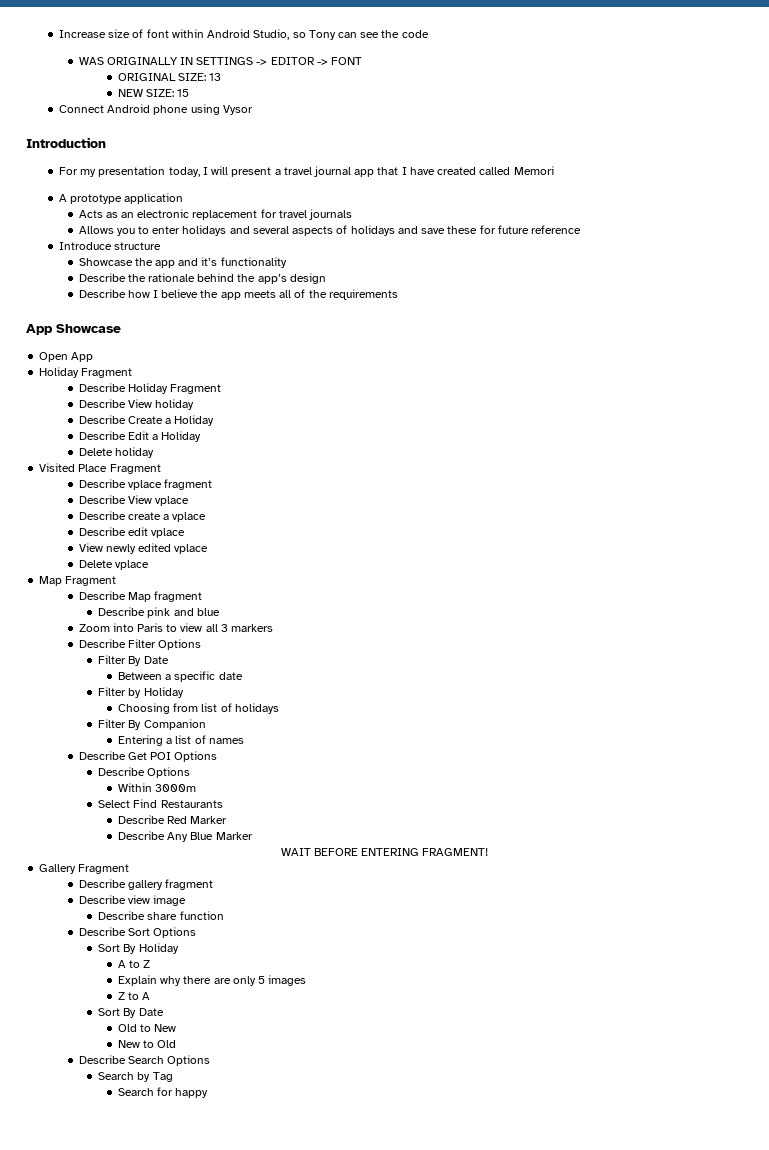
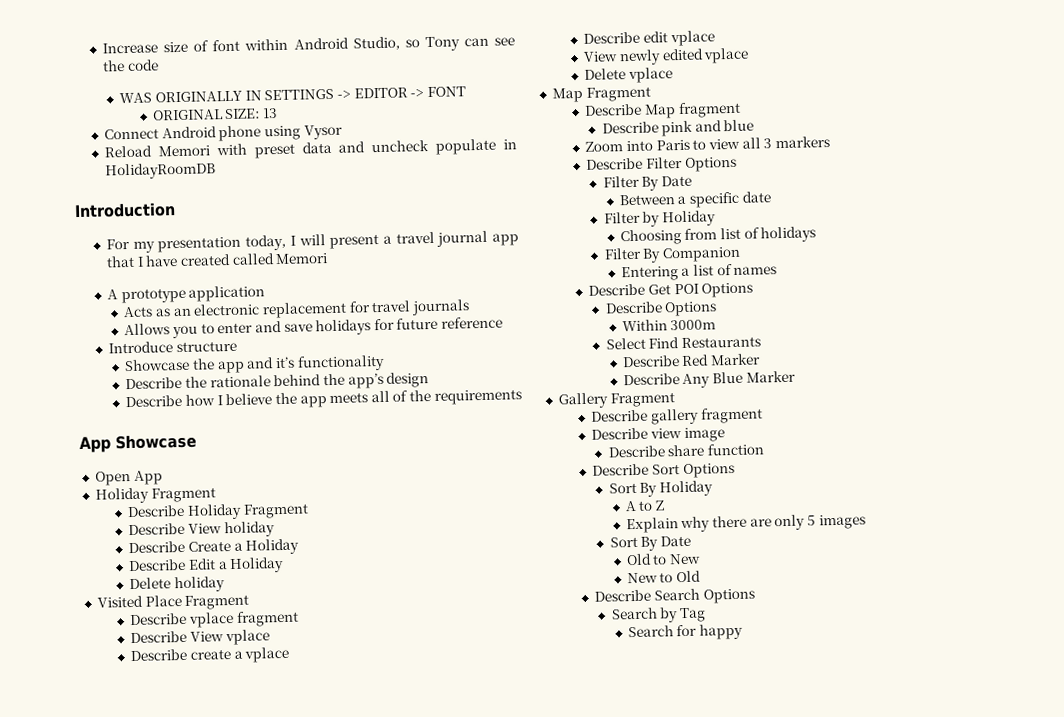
- NEW SIZE: 15
+ Reload Memori with preset data and uncheck populate in HolidayRoomDB
- Allows you to enter holidays and several aspects of holidays and save these for future reference
+ Allows you to enter and save holidays for future reference
- WAIT BEFORE ENTERING FRAGMENT!
- Z to A

